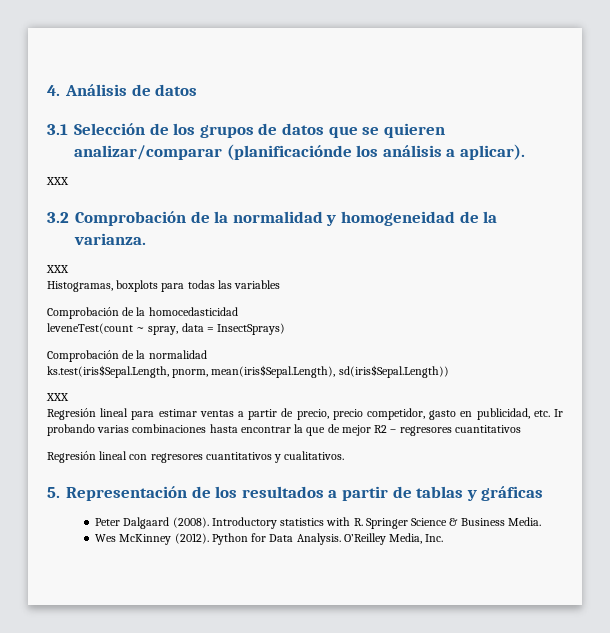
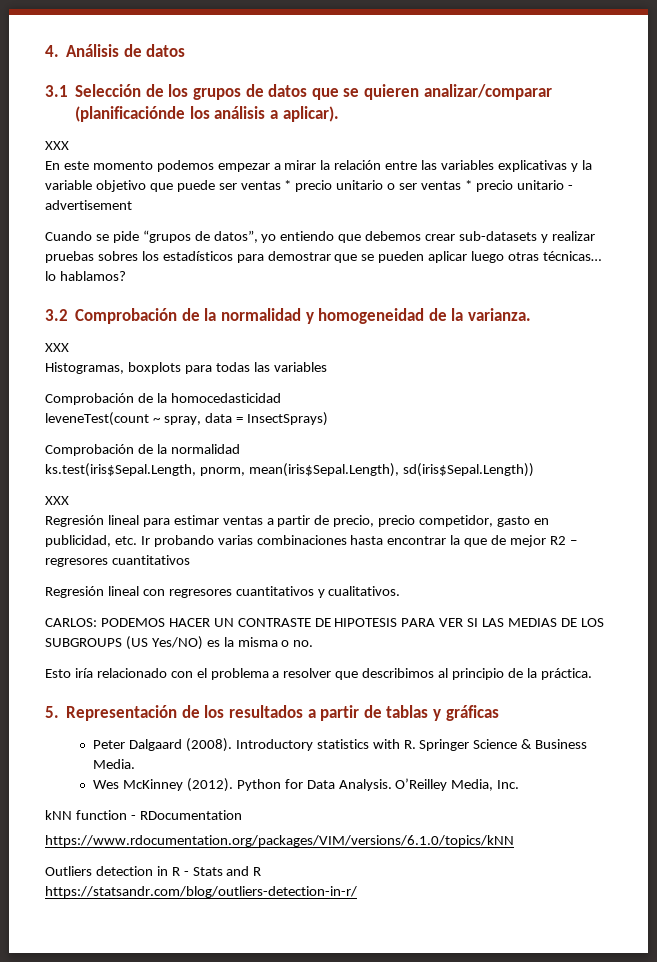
+ En este momento podemos empezar a mirar la relación entre las variables explicativas y la variable objetivo que puede ser ventas * precio unitario o ser ventas * precio unitario - advertisement
+ Cuando se pide “grupos de datos”, yo entiendo que debemos crear sub-datasets y realizar pruebas sobres los estadísticos para demostrar que se pueden aplicar luego otras técnicas… lo hablamos?
+ CARLOS: PODEMOS HACER UN CONTRASTE DE HIPOTESIS PARA VER SI LAS MEDIAS DE LOS SUBGROUPS (US Yes/NO) es la misma o no.
+ Esto iría relacionado con el problema a resolver que describimos al principio de la práctica.
+ kNN function - RDocumentation
+ https://www.rdocumentation.org/packages/VIM/versions/6.1.0/topics/kNN
+ Outliers detection in R - Stats and R
+ https://statsandr.com/blog/outliers-detection-in-r/

